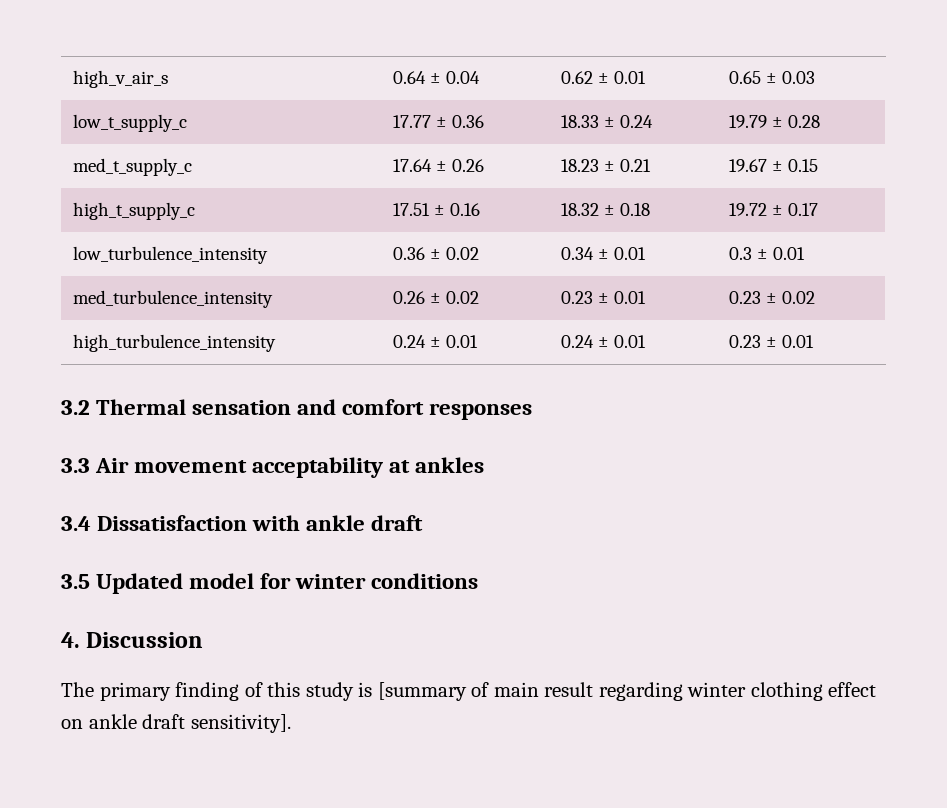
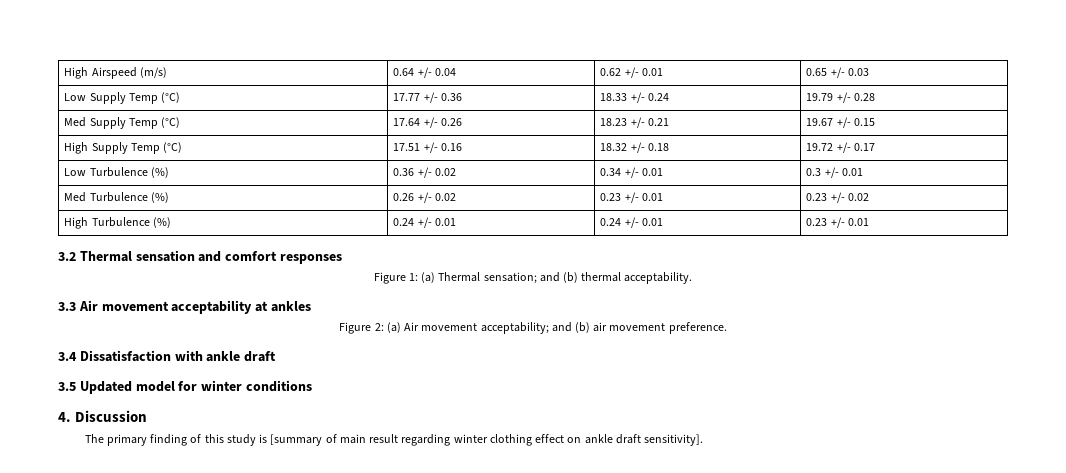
- high_v_air_s | 0.64 ± 0.04 | 0.62 ± 0.01 | 0.65 ± 0.03
+ High Airspeed (m/s) | 0.64 +/- 0.04 | 0.62 +/- 0.01 | 0.65 +/- 0.03
- low_t_supply_c | 17.77 ± 0.36 | 18.33 ± 0.24 | 19.79 ± 0.28
+ Low Supply Temp (°C) | 17.77 +/- 0.36 | 18.33 +/- 0.24 | 19.79 +/- 0.28
- med_t_supply_c | 17.64 ± 0.26 | 18.23 ± 0.21 | 19.67 ± 0.15
+ Med Supply Temp (°C) | 17.64 +/- 0.26 | 18.23 +/- 0.21 | 19.67 +/- 0.15
- high_t_supply_c | 17.51 ± 0.16 | 18.32 ± 0.18 | 19.72 ± 0.17
+ High Supply Temp (°C) | 17.51 +/- 0.16 | 18.32 +/- 0.18 | 19.72 +/- 0.17
- low_turbulence_intensity | 0.36 ± 0.02 | 0.34 ± 0.01 | 0.3 ± 0.01
- med_turbulence_intensity | 0.26 ± 0.02 | 0.23 ± 0.01 | 0.23 ± 0.02
+ Low Turbulence (%) | 0.36 +/- 0.02 | 0.34 +/- 0.01 | 0.3 +/- 0.01
+ Med Turbulence (%) | 0.26 +/- 0.02 | 0.23 +/- 0.01 | 0.23 +/- 0.02
- high_turbulence_intensity | 0.24 ± 0.01 | 0.24 ± 0.01 | 0.23 ± 0.01
+ High Turbulence (%) | 0.24 +/- 0.01 | 0.24 +/- 0.01 | 0.23 +/- 0.01
+ Figure 1: (a) Thermal sensation; and (b) thermal acceptability.
+ Figure 2: (a) Air movement acceptability; and (b) air movement preference.

